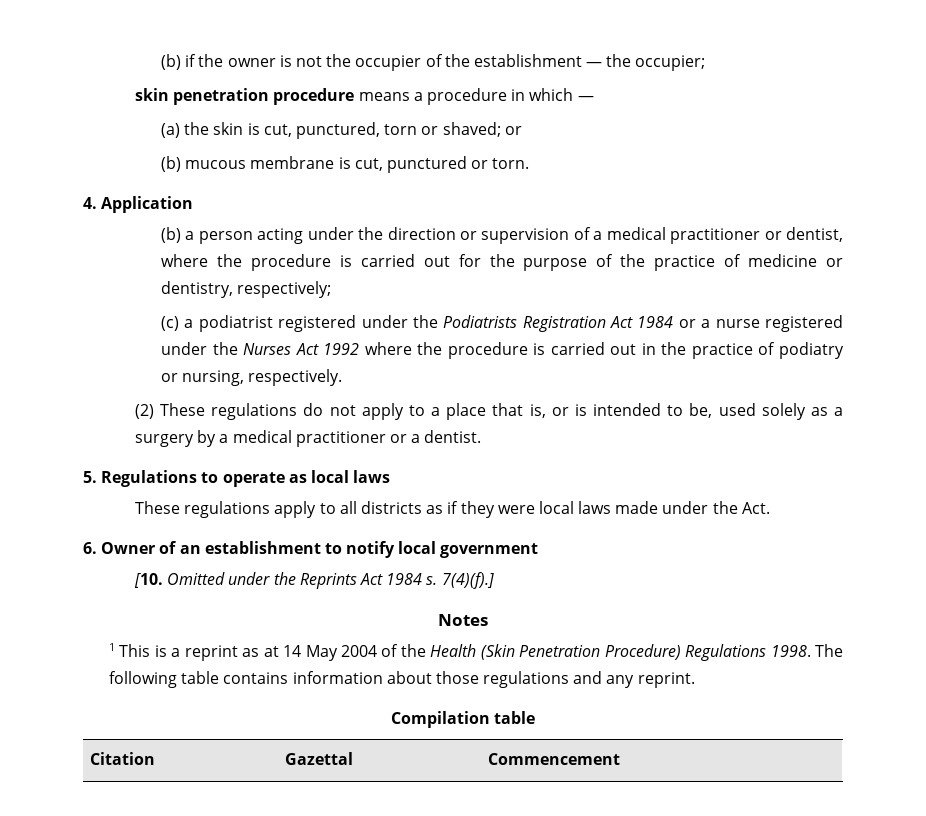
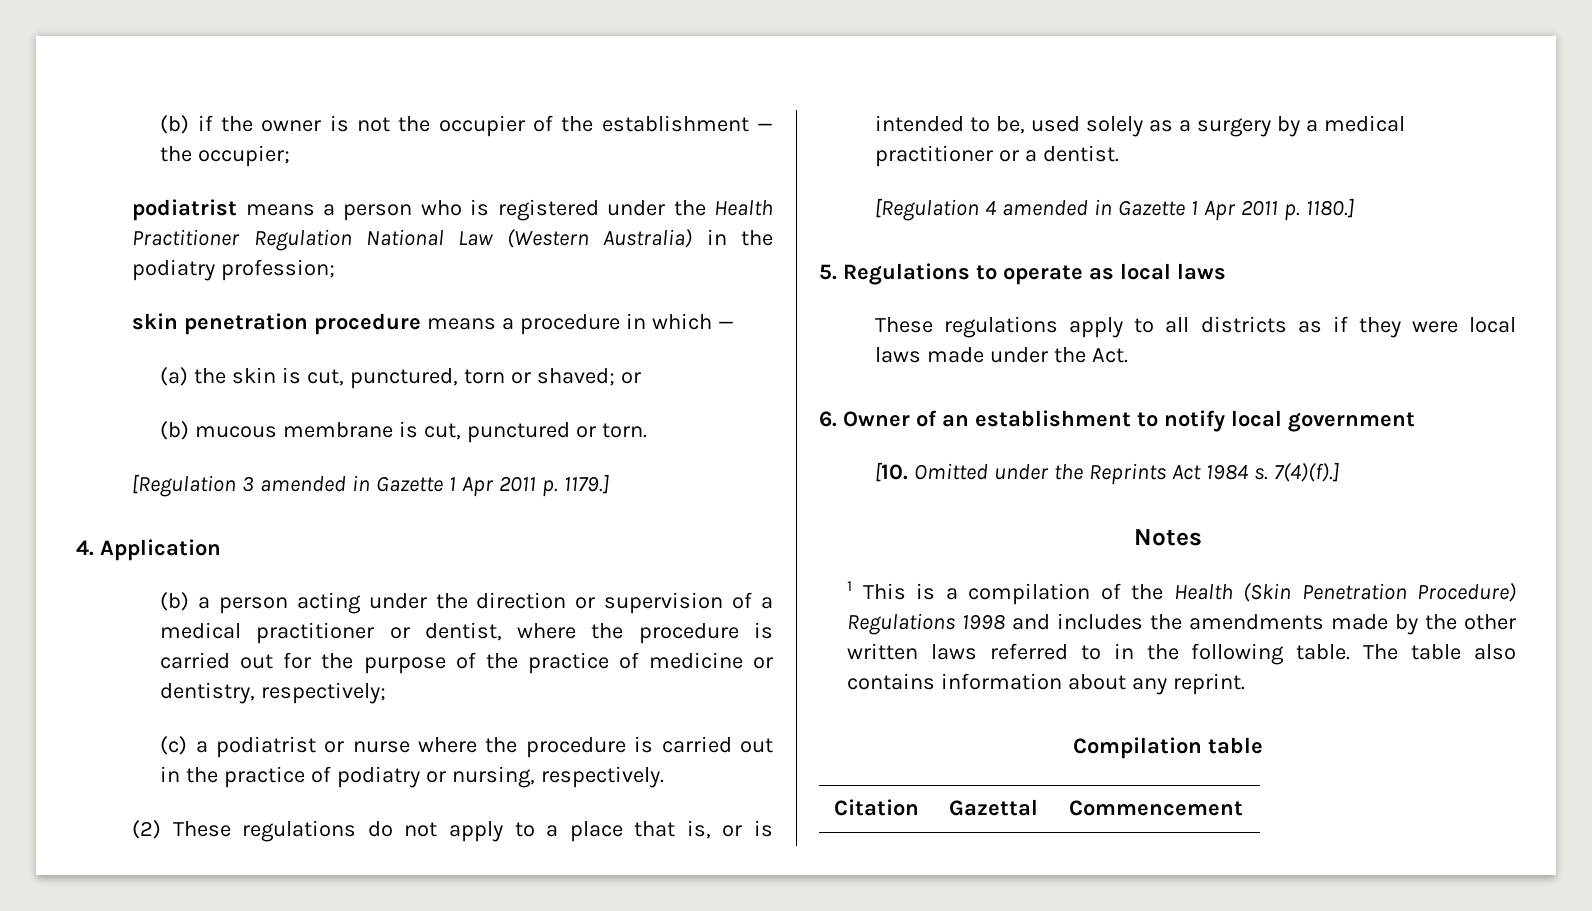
+ podiatrist means a person who is registered under the Health Practitioner Regulation National Law (Western Australia) in the podiatry profession;
+ [Regulation 3 amended in Gazette 1 Apr 2011 p. 1179.]
- (c) a podiatrist registered under the Podiatrists Registration Act 1984 or a nurse registered under the Nurses Act 1992 where the procedure is carried out in the practice of podiatry or nursing, respectively.
+ (c) a podiatrist or nurse where the procedure is carried out in the practice of podiatry or nursing, respectively.
+ [Regulation 4 amended in Gazette 1 Apr 2011 p. 1180.]
- 1 This is a reprint as at 14 May 2004 of the Health (Skin Penetration Procedure) Regulations 1998. The following table contains information about those regulations and any reprint.
+ 1 This is a compilation of the Health (Skin Penetration Procedure) Regulations 1998 and includes the amendments made by the other written laws referred to in the following table. The table also contains information about any reprint.

